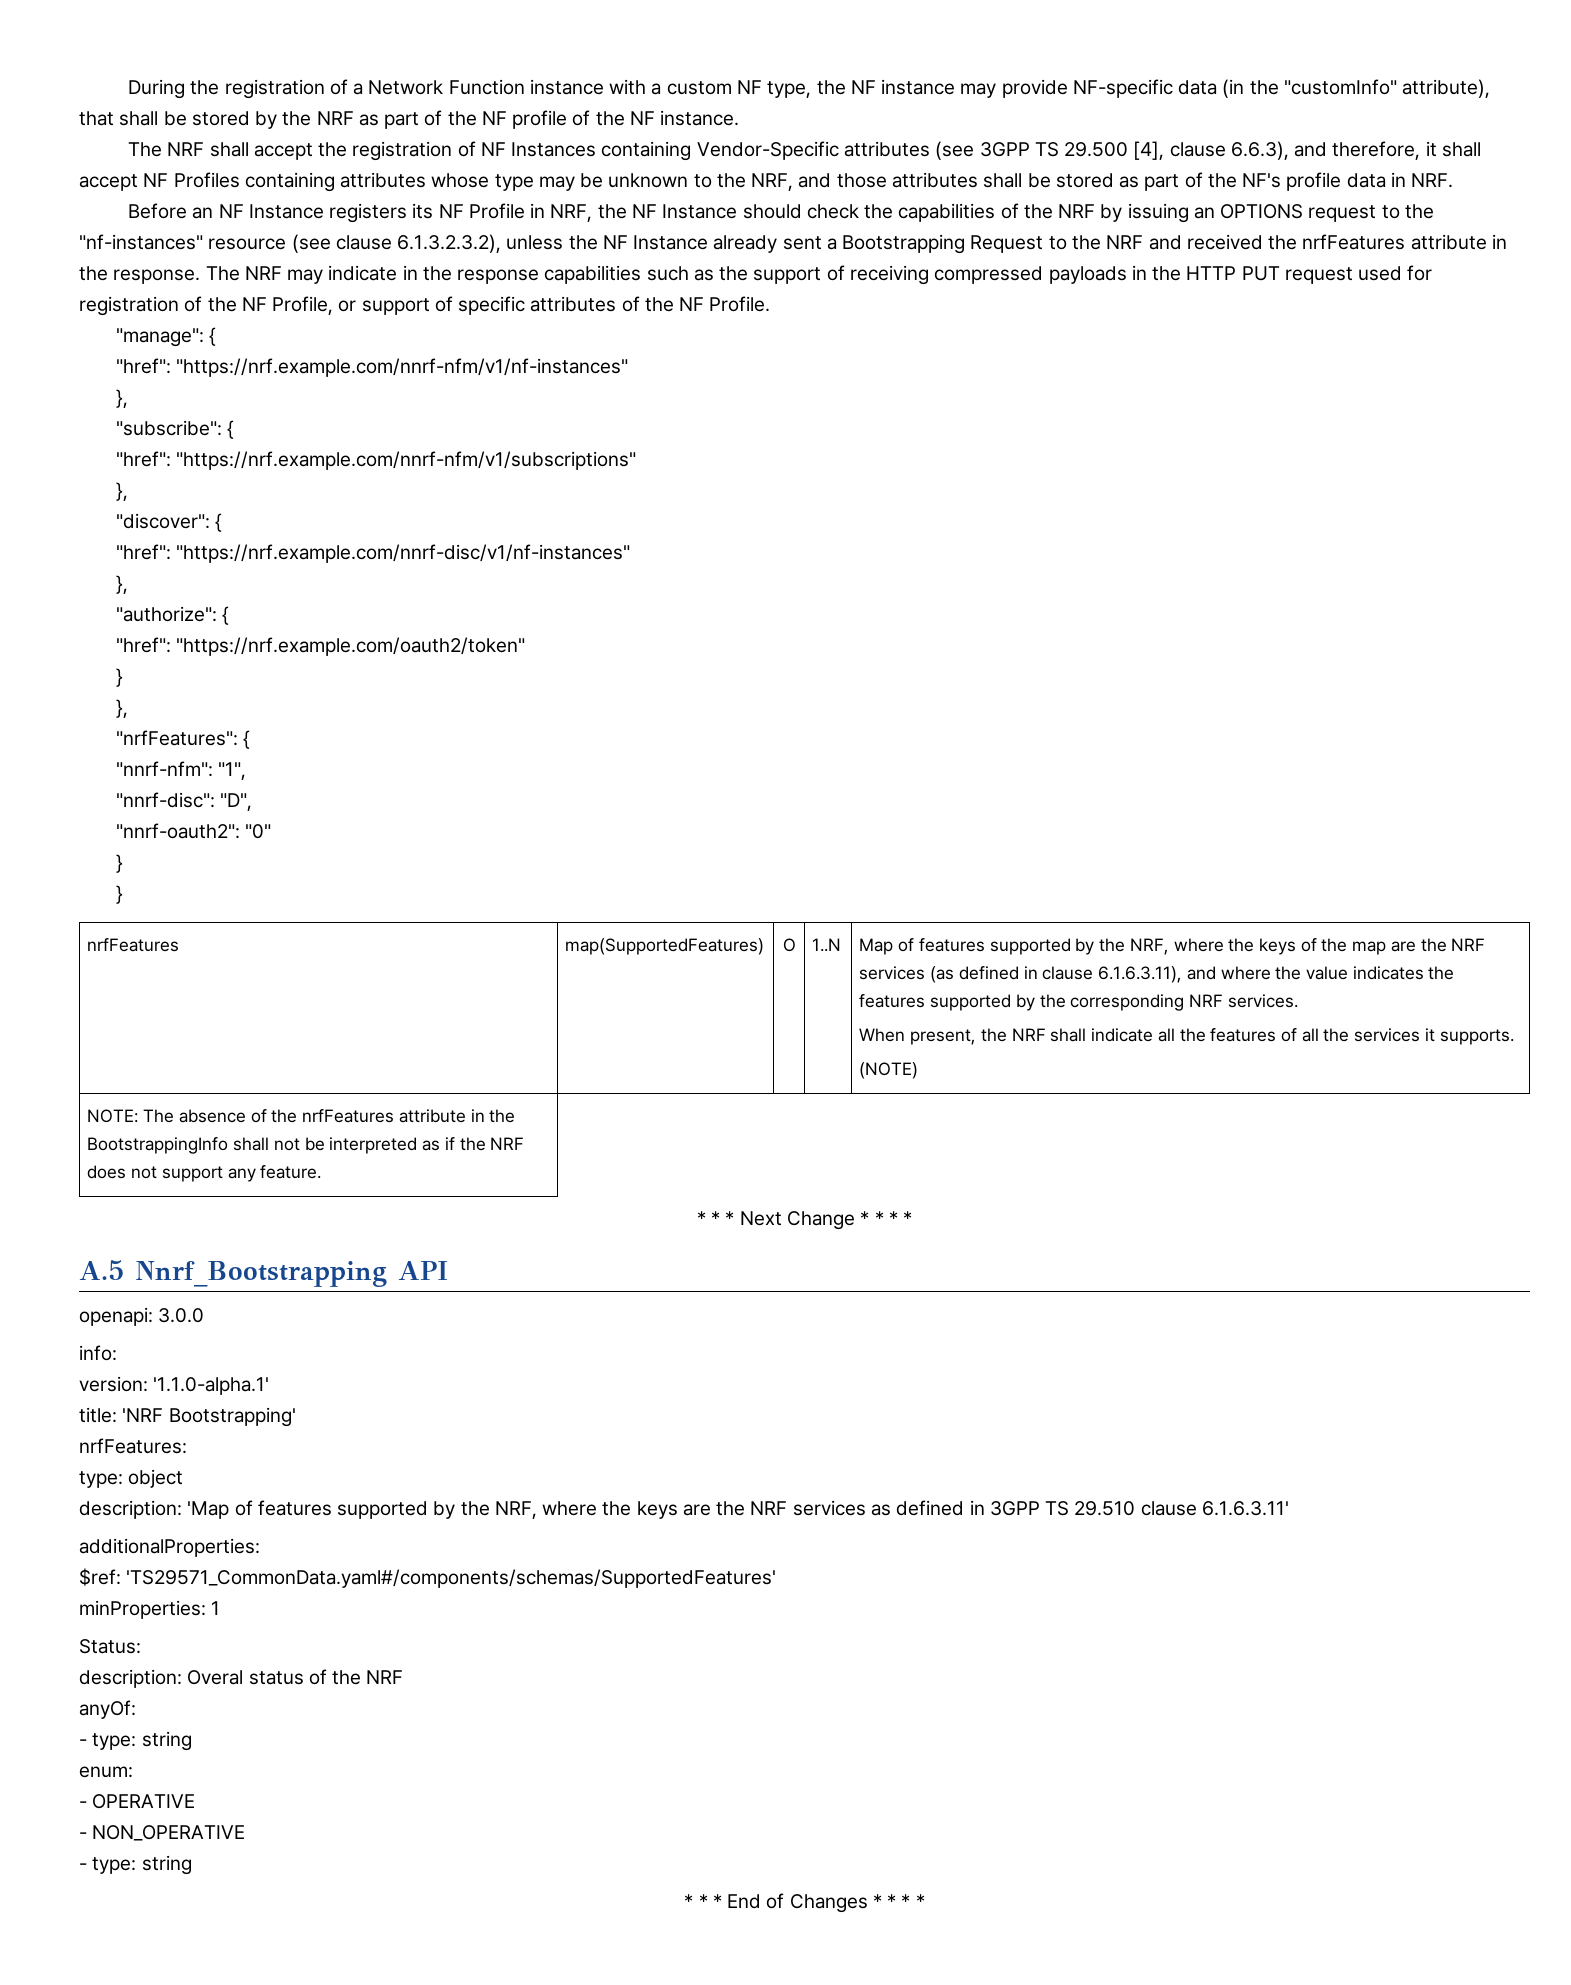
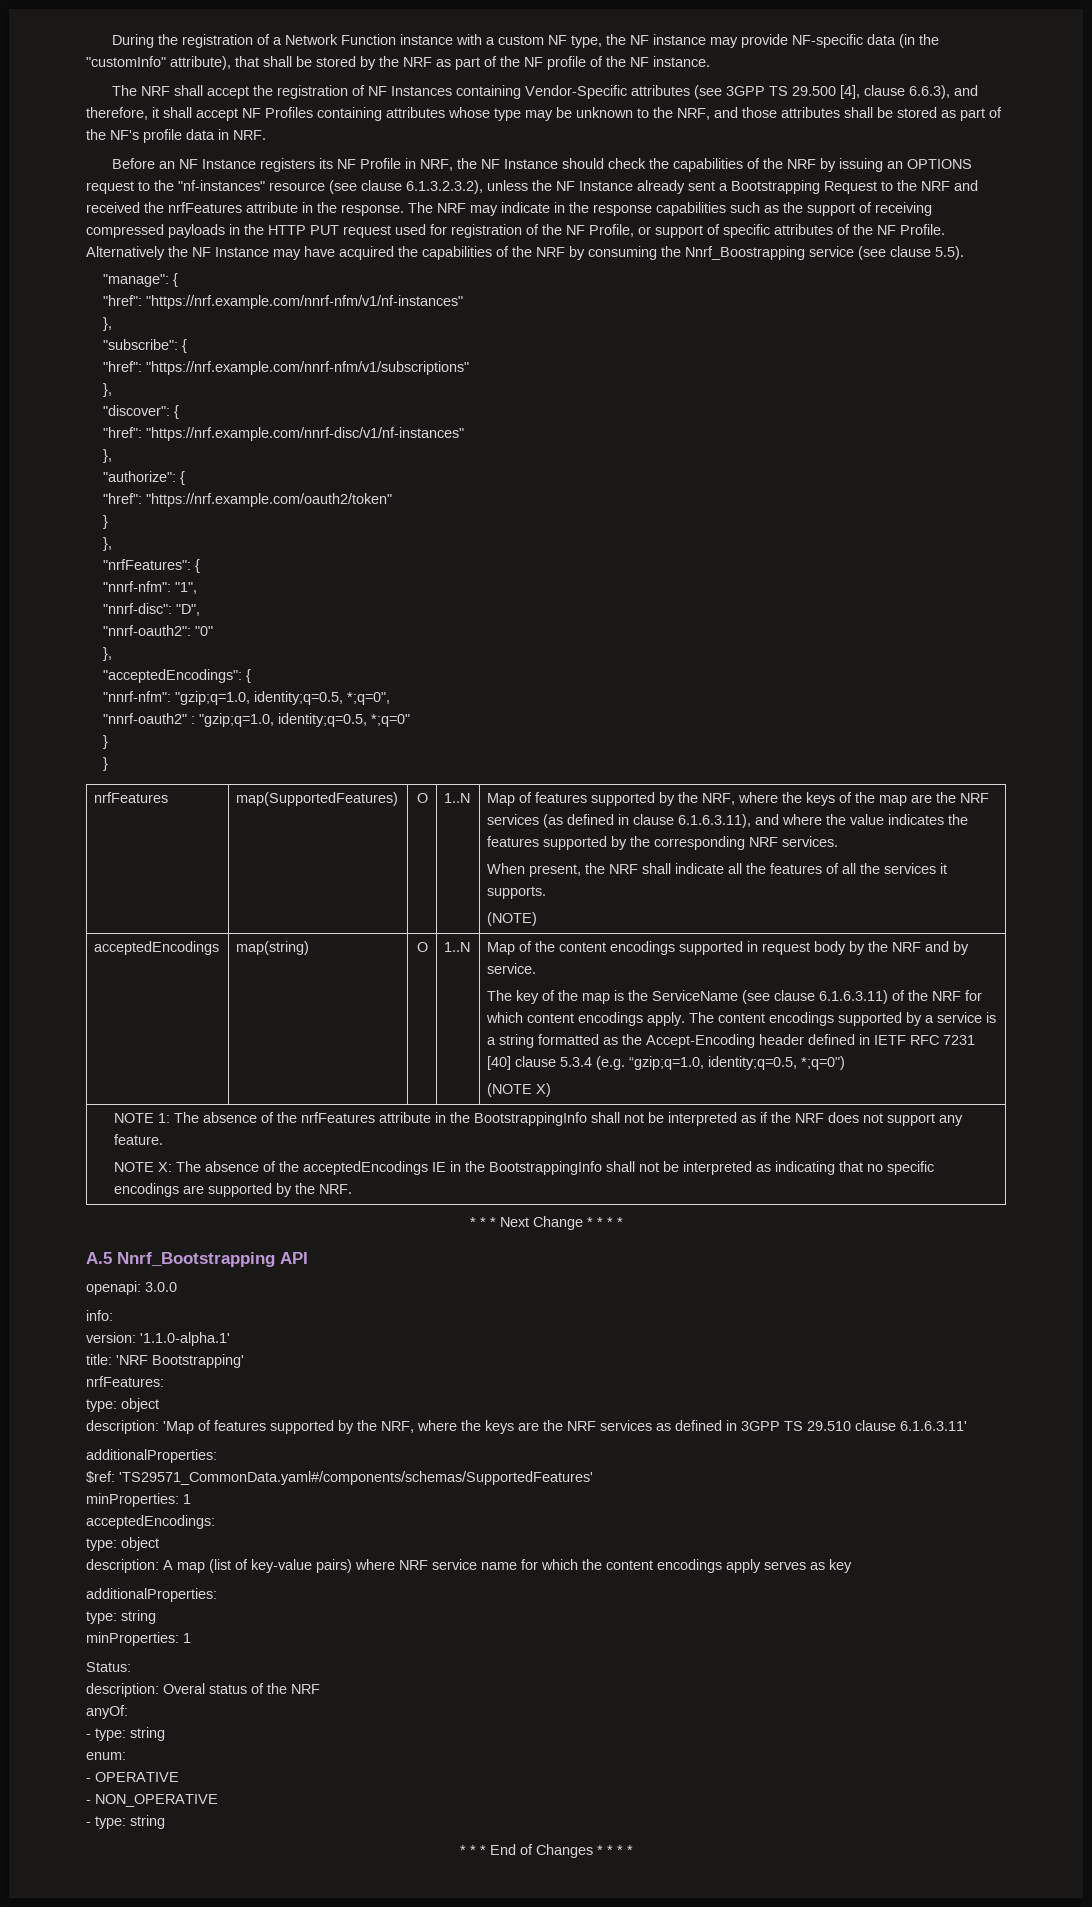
+ Alternatively the NF Instance may have acquired the capabilities of the NRF by consuming the Nnrf_Boostrapping service (see clause 5.5).
  "nnrf-oauth2": "0"
+ },
+ "acceptedEncodings": {
+ "nnrf-nfm": "gzip;q=1.0, identity;q=0.5, *;q=0",
+ "nnrf-oauth2" : "gzip;q=1.0, identity;q=0.5, *;q=0"
- NOTE: The absence of the nrfFeatures attribute in the BootstrappingInfo shall not be interpreted as if the NRF does not support any feature.
+ acceptedEncodings | map(string) | O | 1..N | Map of the content encodings supported in request body by the NRF and by service.
+ The key of the map is the ServiceName (see clause 6.1.6.3.11) of the NRF for which content encodings apply. The content encodings supported by a service is a string formatted as the Accept-Encoding header defined in IETF RFC 7231 [40] clause 5.3.4 (e.g. “gzip;q=1.0, identity;q=0.5, *;q=0")
+ (NOTE X)
+ NOTE 1: The absence of the nrfFeatures attribute in the BootstrappingInfo shall not be interpreted as if the NRF does not support any feature.
+ NOTE X: The absence of the acceptedEncodings IE in the BootstrappingInfo shall not be interpreted as indicating that no specific encodings are supported by the NRF.
+ acceptedEncodings:
+ type: object
+ description: A map (list of key-value pairs) where NRF service name for which the content encodings apply serves as key
+ additionalProperties:
+ type: string
+ minProperties: 1

